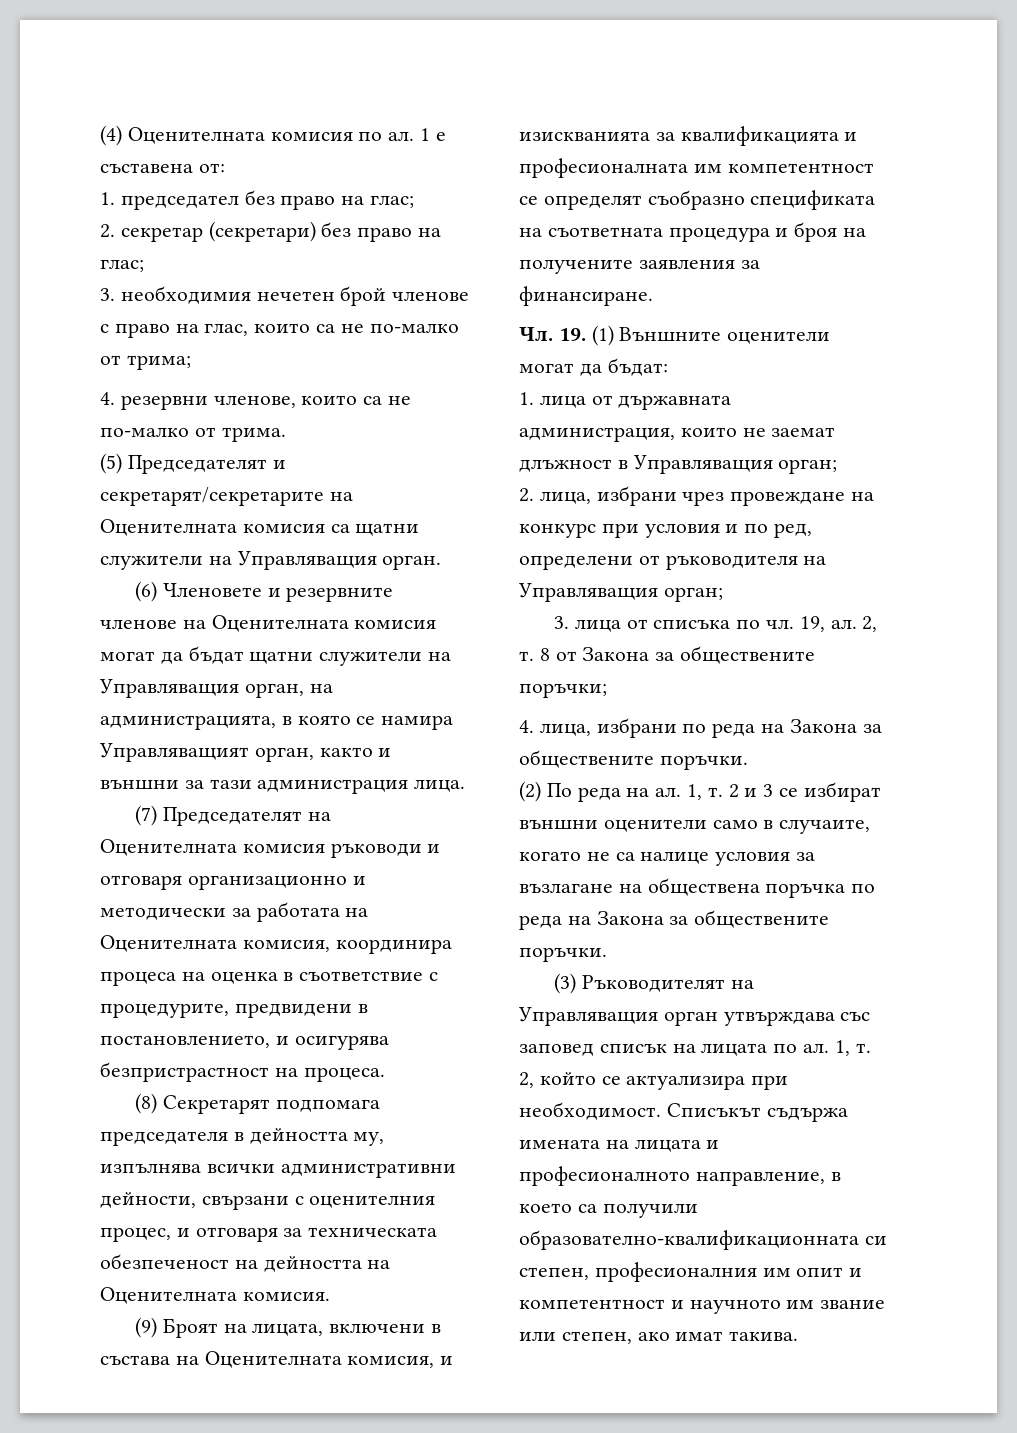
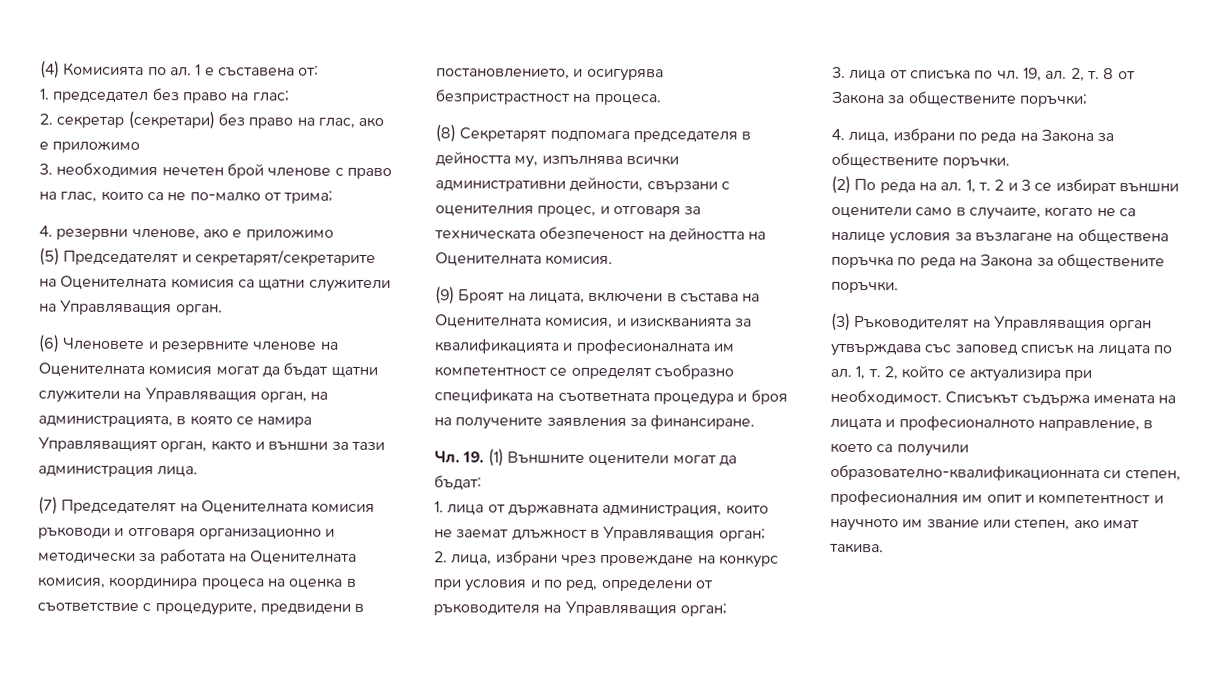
- (4) Оценителната комисия по ал.
+ (4) Комисията по ал.
- 2. секретар (секретари) без право на глас;
+ 2. секретар (секретари) без право на глас, ако е приложимо
- 4. резервни членове, които са не по-малко от трима.
+ 4. резервни членове, ако е приложимо

